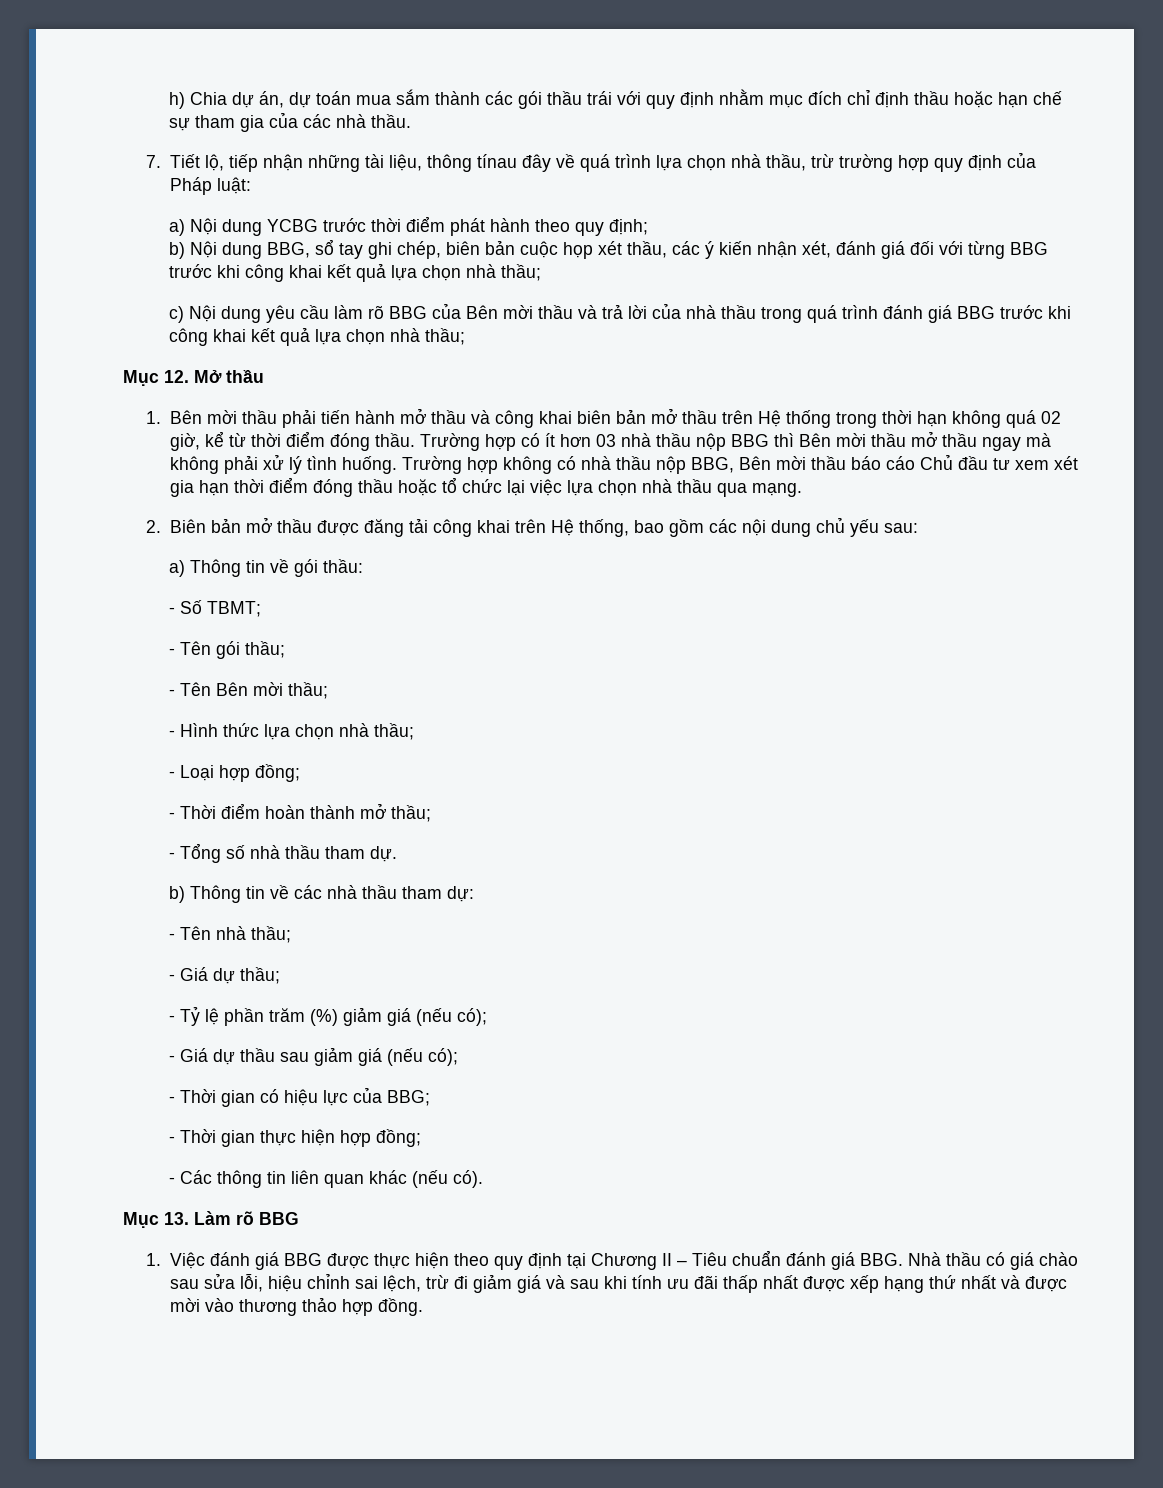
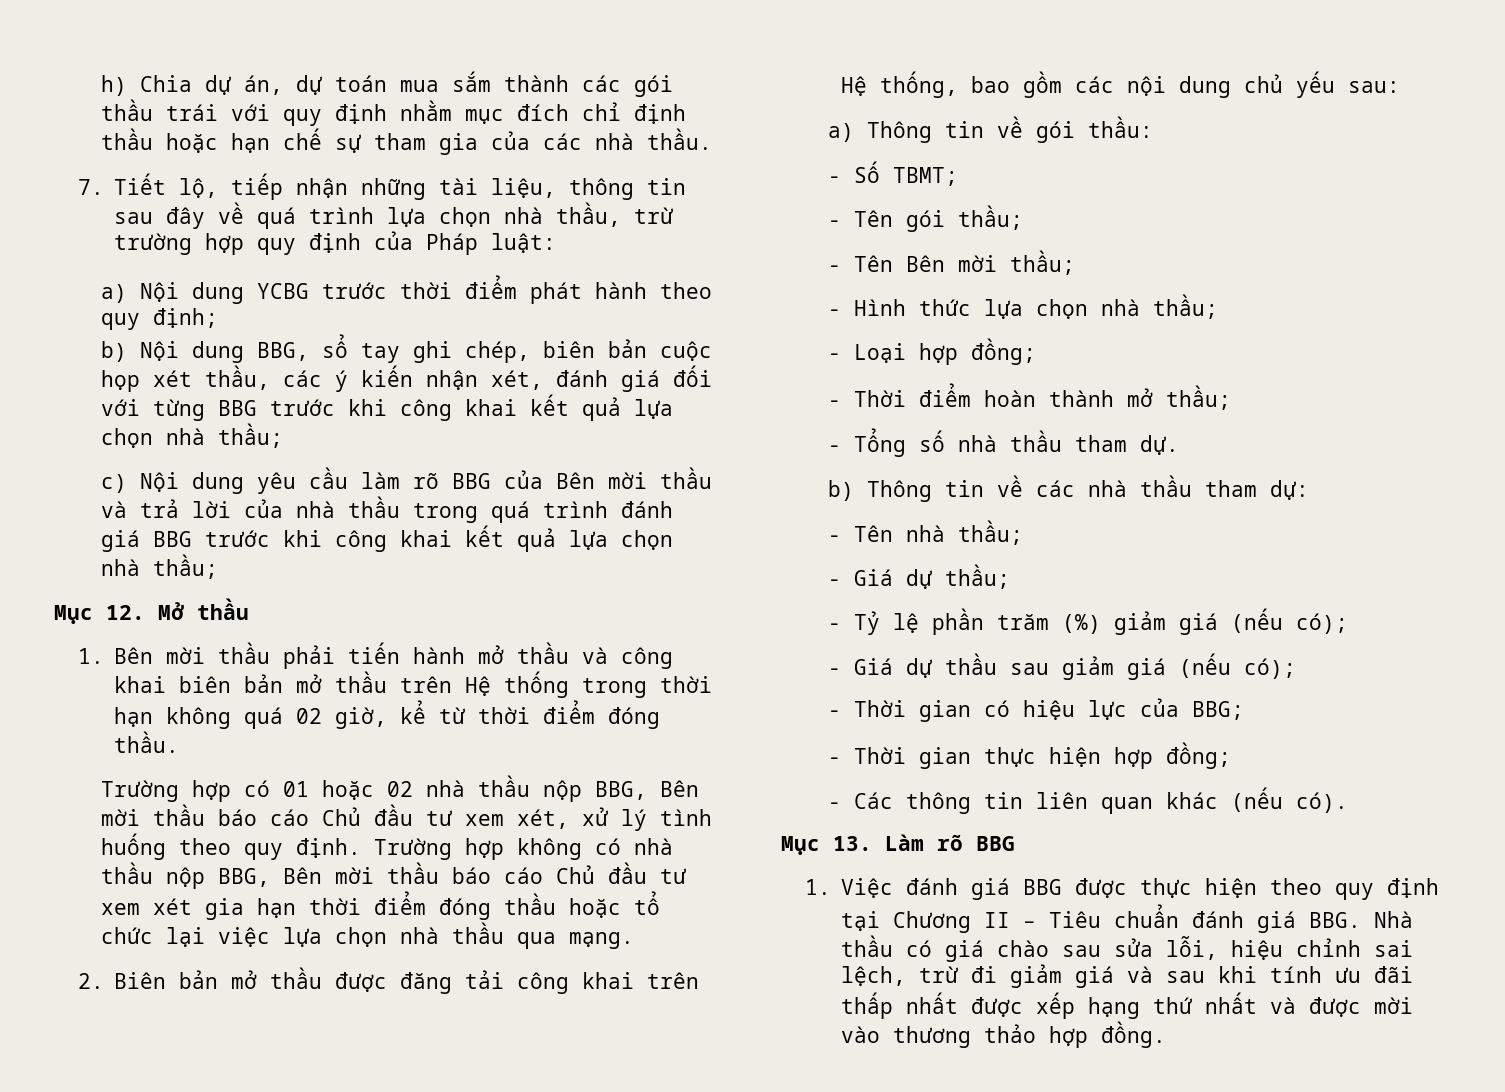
- 7. Tiết lộ, tiếp nhận những tài liệu, thông tínau đây về quá trình lựa chọn nhà thầu, trừ trường hợp quy định của Pháp luật:
+ 7. Tiết lộ, tiếp nhận những tài liệu, thông tin sau đây về quá trình lựa chọn nhà thầu, trừ trường hợp quy định của Pháp luật:
- 1. Bên mời thầu phải tiến hành mở thầu và công khai biên bản mở thầu trên Hệ thống trong thời hạn không quá 02 giờ, kể từ thời điểm đóng thầu. Trường hợp có ít hơn 03 nhà thầu nộp BBG thì Bên mời thầu mở thầu ngay mà không phải xử lý tình huống.
+ 1. Bên mời thầu phải tiến hành mở thầu và công khai biên bản mở thầu trên Hệ thống trong thời hạn không quá 02 giờ, kể từ thời điểm đóng thầu.
+ Trường hợp có 01 hoặc 02 nhà thầu nộp BBG, Bên mời thầu báo cáo Chủ đầu tư xem xét, xử lý tình huống theo quy định.

